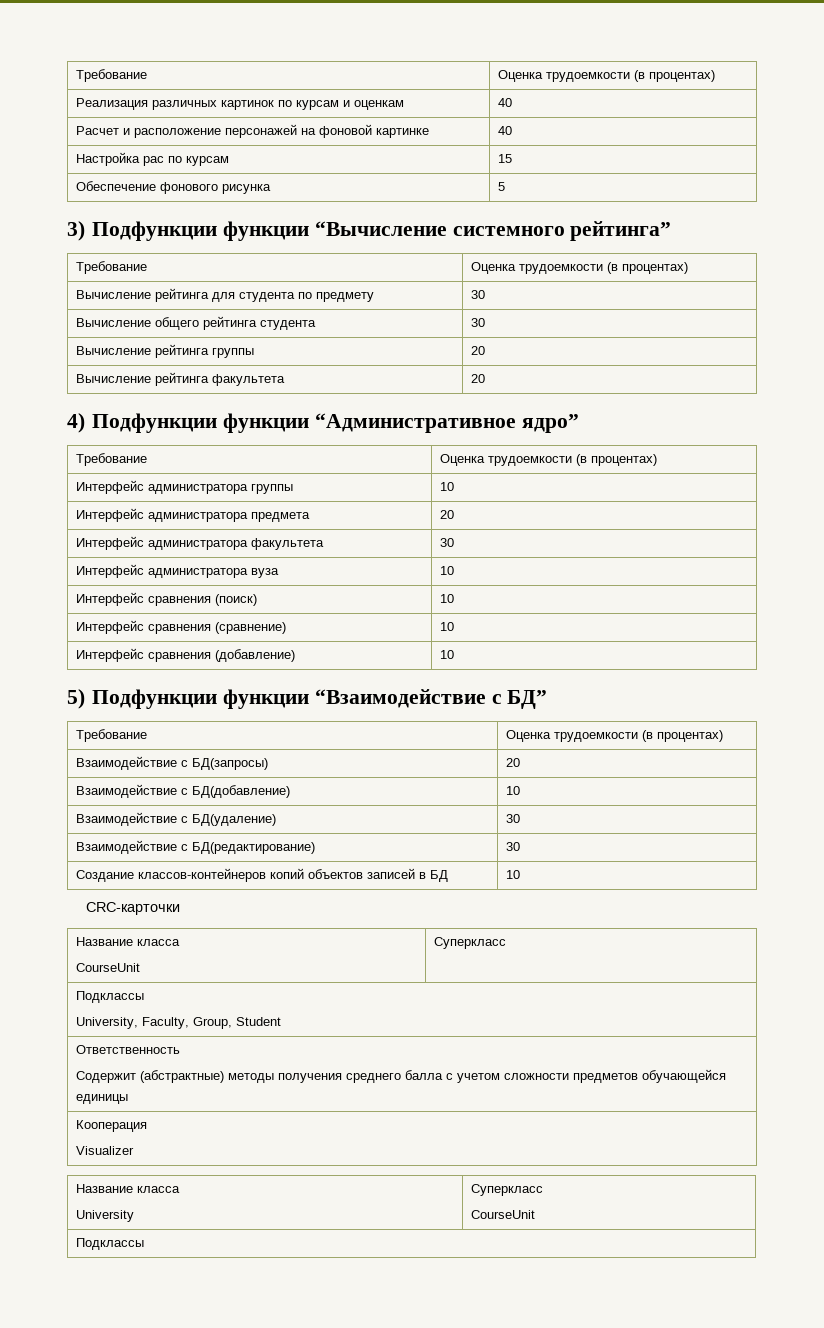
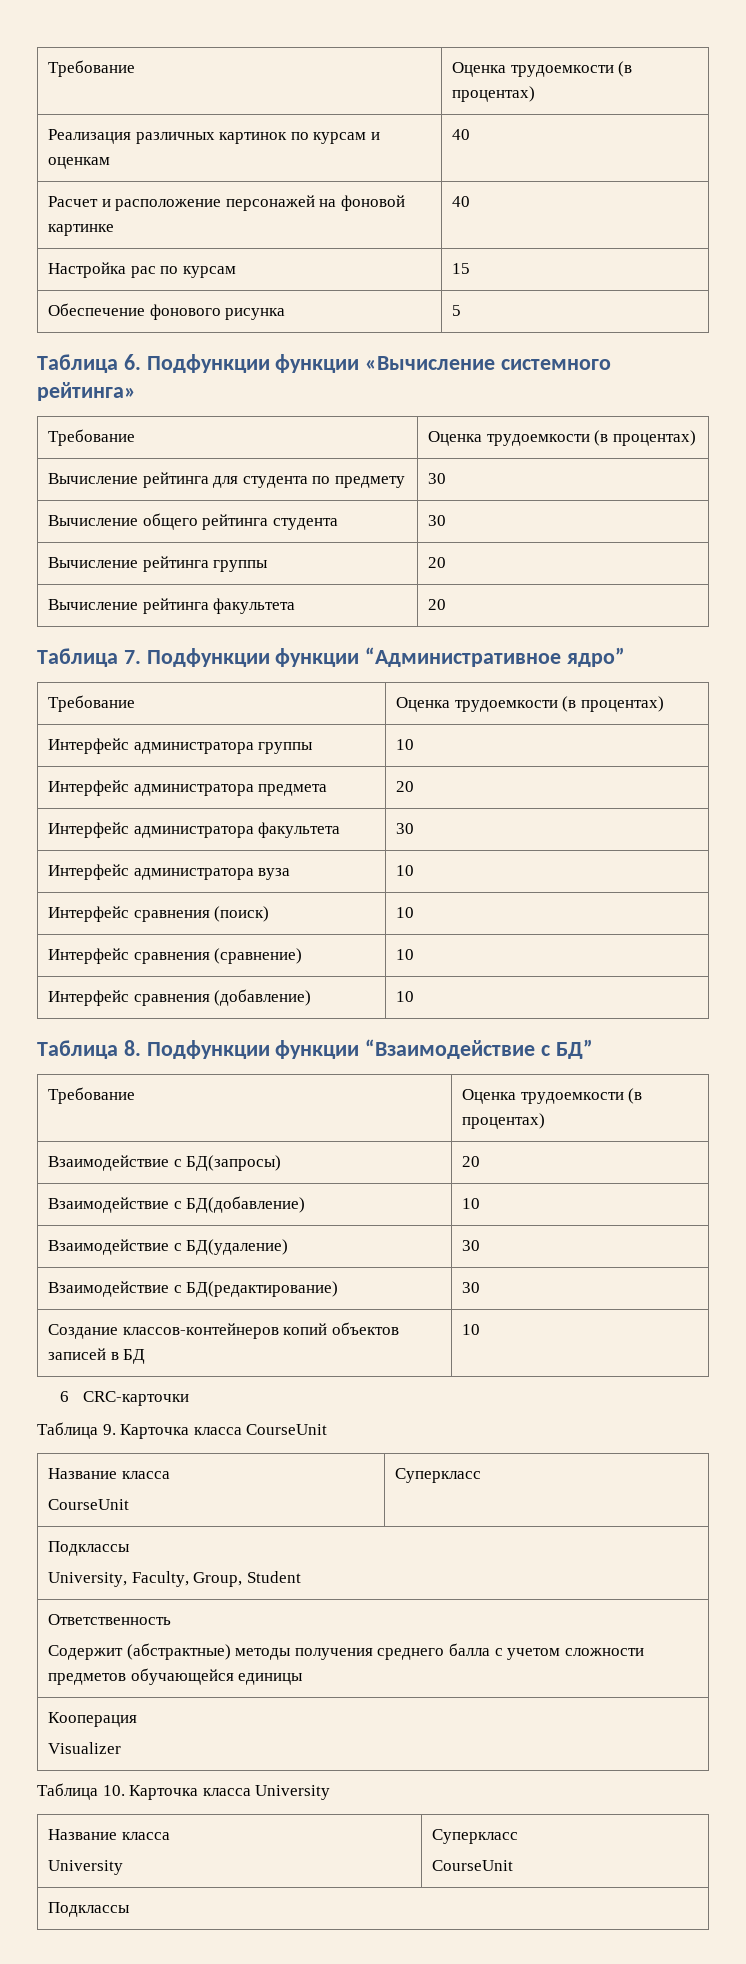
- 3) Подфункции функции “Вычисление системного рейтинга”
+ Таблица 6. Подфункции функции «Вычисление системного рейтинга»
- 4) Подфункции функции “Административное ядро”
+ Таблица 7. Подфункции функции “Административное ядро”
- 5) Подфункции функции “Взаимодействие с БД”
+ Таблица 8. Подфункции функции “Взаимодействие с БД”
- CRC-карточки
+ 6 CRC-карточки
+ Таблица 9. Карточка класса CourseUnit
+ Таблица 10. Карточка класса University

